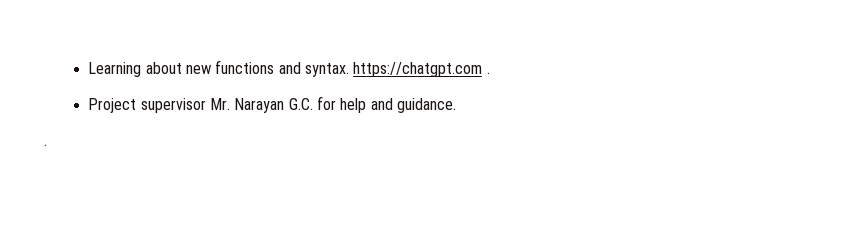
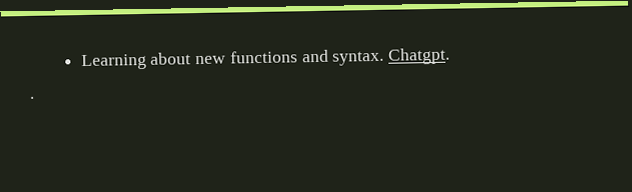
- Learning about new functions and syntax. https://chatgpt.com .
- Project supervisor Mr. Narayan G.C. for help and guidance.
+ Learning about new functions and syntax. Chatgpt.

